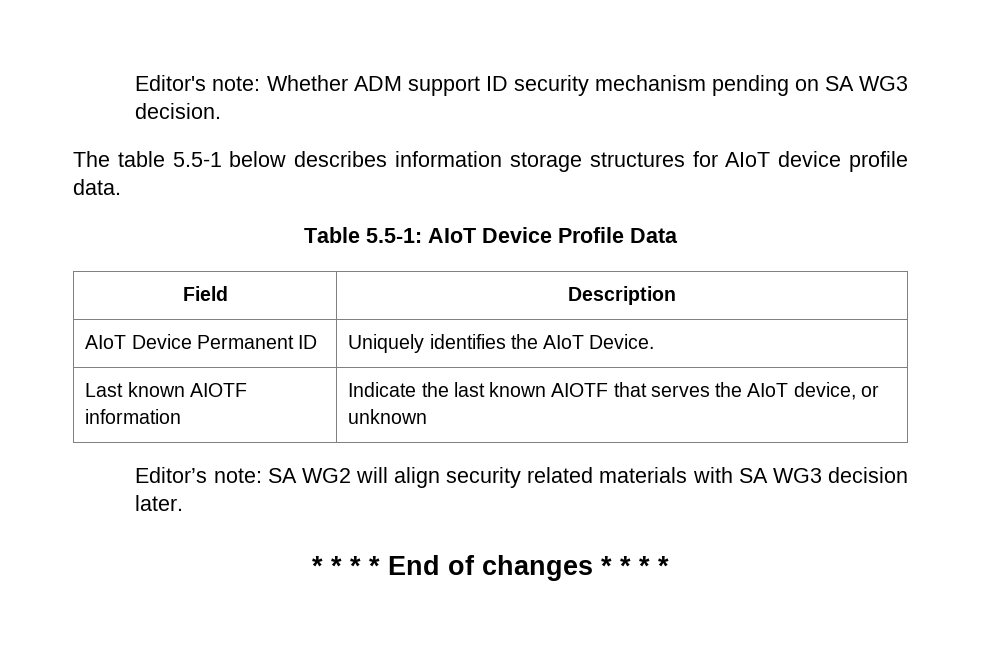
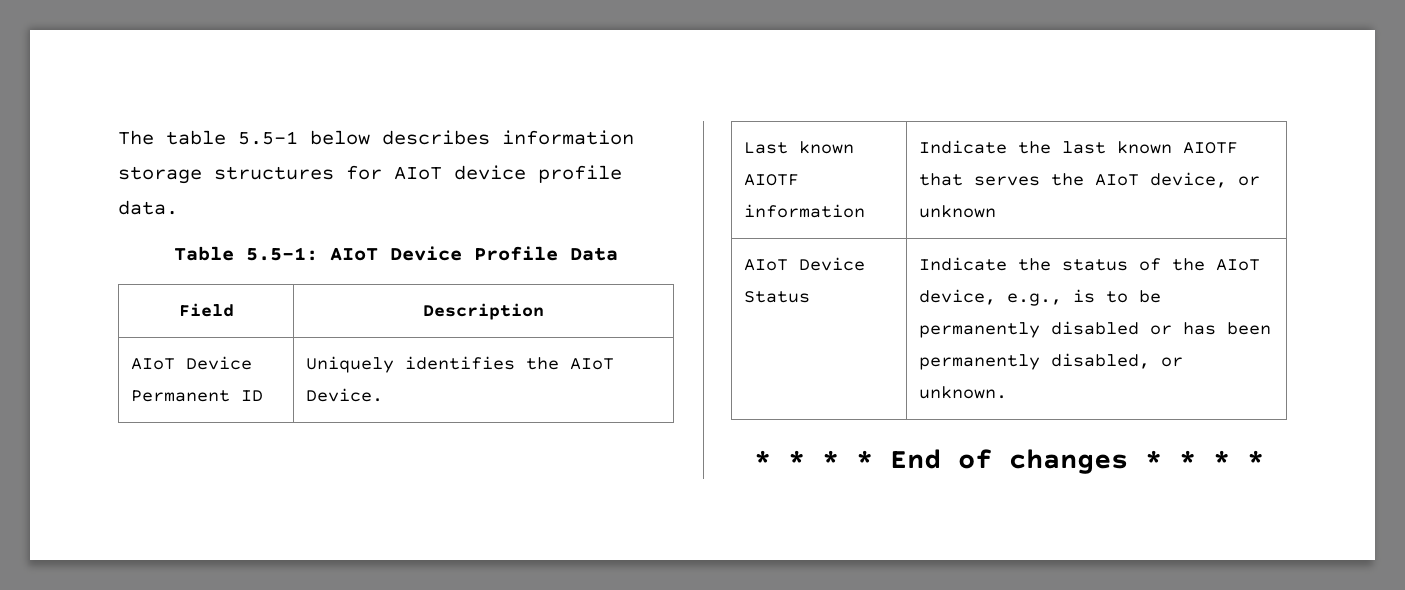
- Editor's note: Whether ADM support ID security mechanism pending on SA WG3 decision.
- Editor’s note: SA WG2 will align security related materials with SA WG3 decision later.
+ AIoT Device Status | Indicate the status of the AIoT device, e.g., is to be permanently disabled or has been permanently disabled, or unknown.

